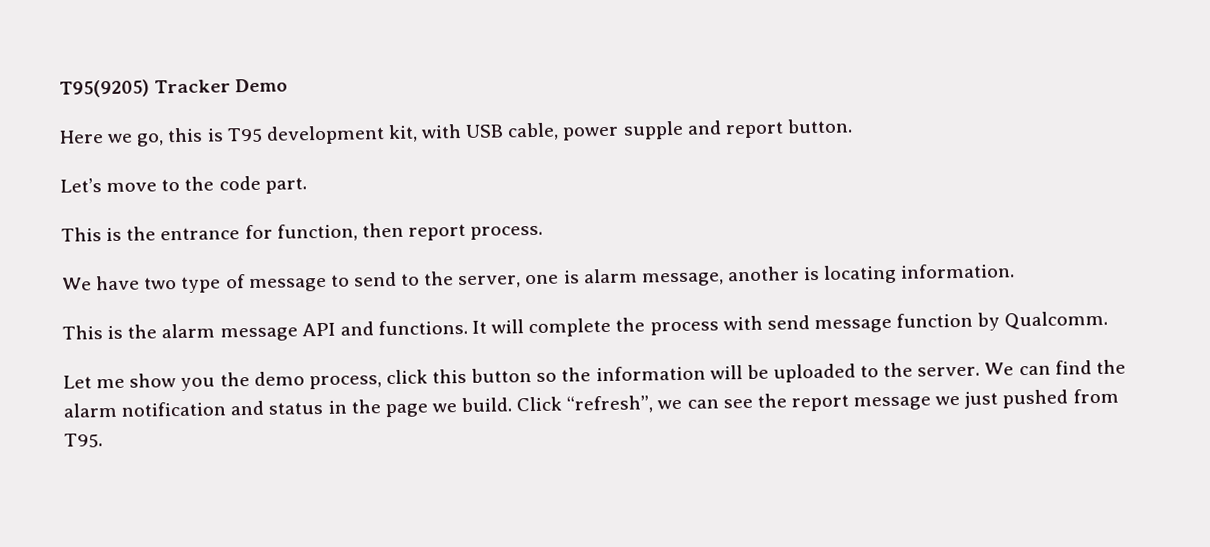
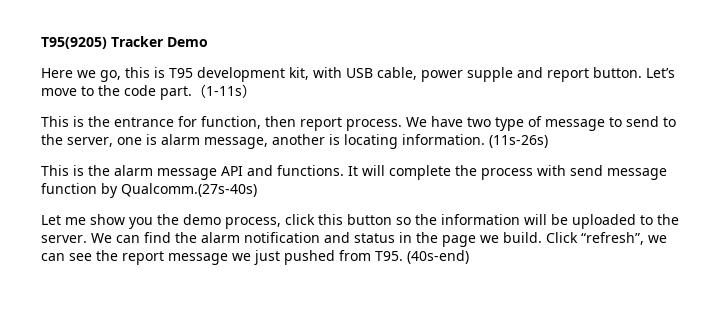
- Here we go, this is T95 development kit, with USB cable, power supple and report button.
- Let’s move to the code part.
+ Here we go, this is T95 development kit, with USB cable, power supple and report button. Let’s move to the code part.（1-11s）
- This is the entrance for function, then report process.
- We have two type of message to send to the server, one is alarm message, another is locating information.
+ This is the entrance for function, then report process. We have two type of message to send to the server, one is alarm message, another is locating information. (11s-26s)
- It will complete the process with send message function by Qualcomm.
+ It will complete the process with send message function by Qualcomm.(27s-40s)
- Click “refresh”, we can see the report message we just pushed from T95.
+ Click “refresh”, we can see the report message we just pushed from T95. (40s-end)

